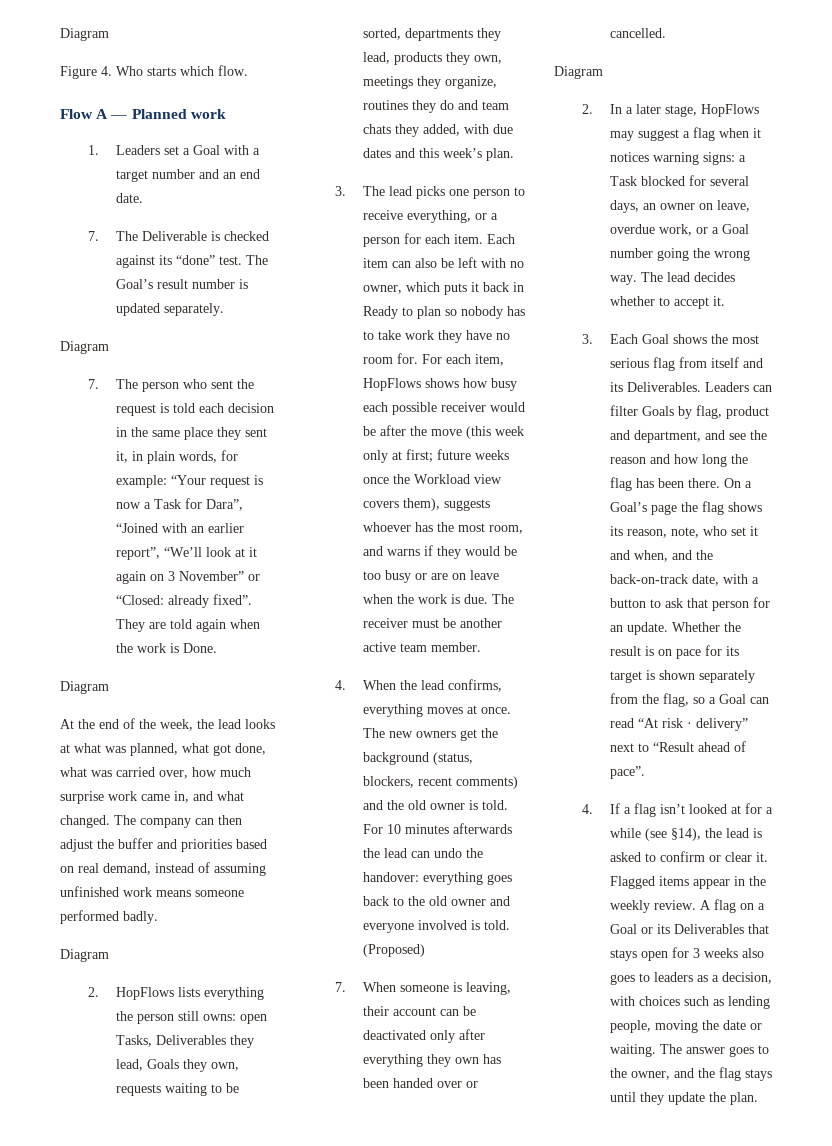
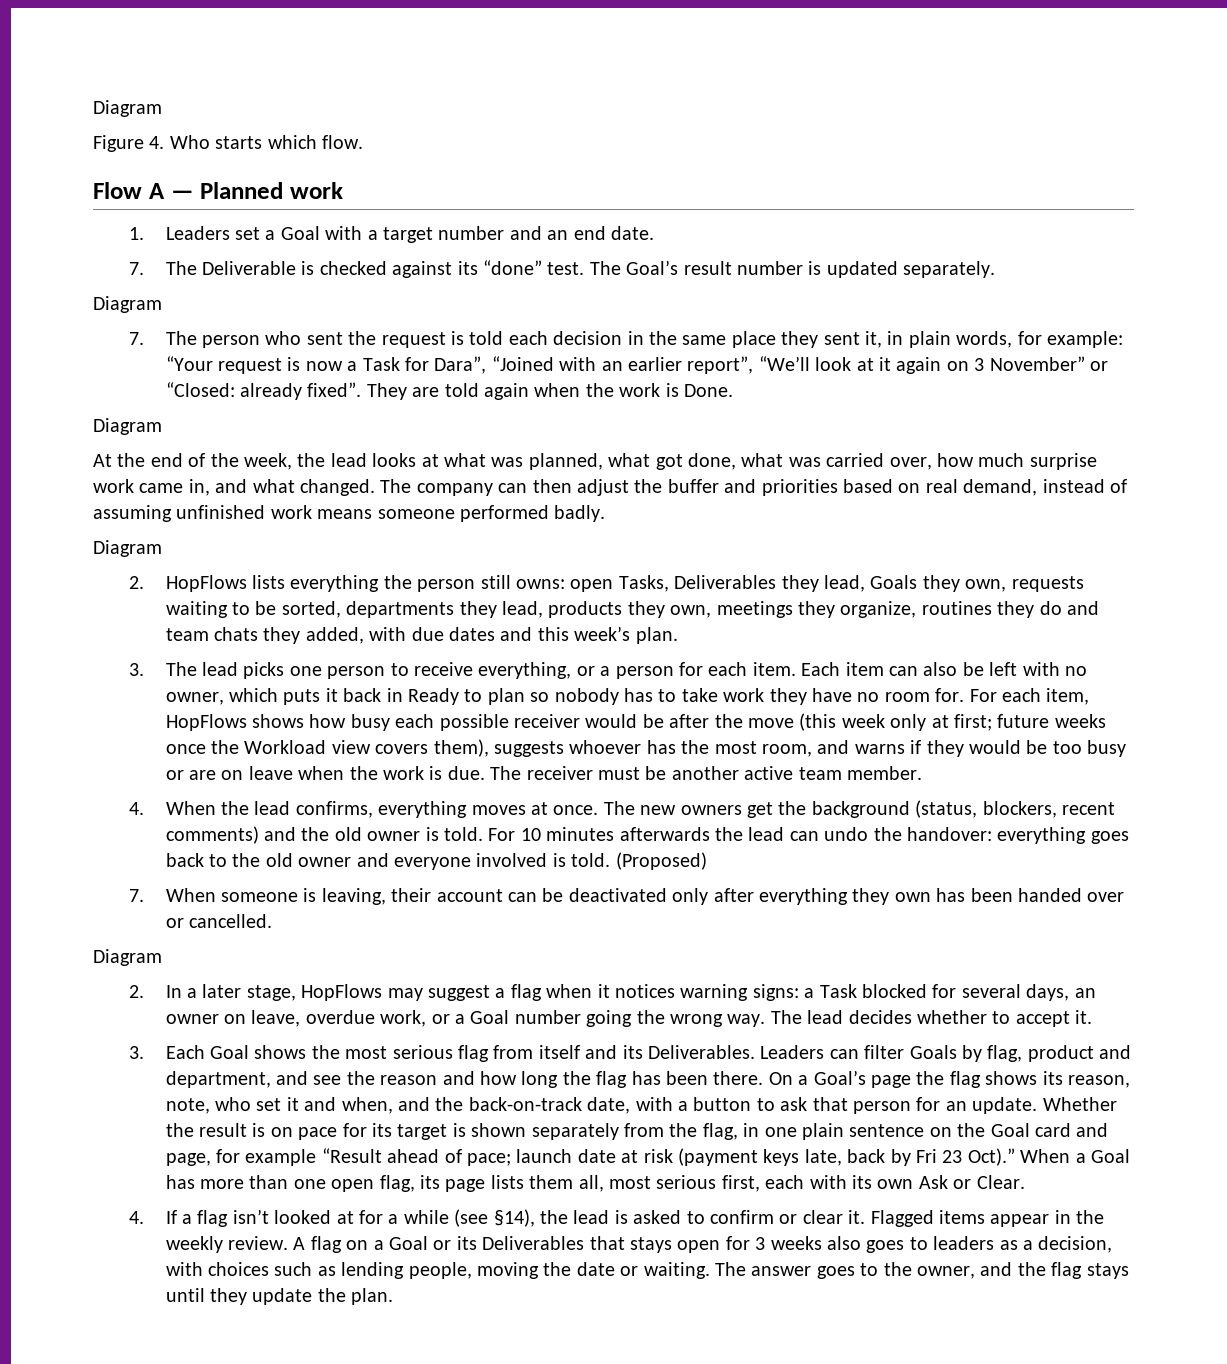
- Whether the result is on pace for its target is shown separately from the flag, so a Goal can read “At risk · delivery” next to “Result ahead of pace”.
+ Whether the result is on pace for its target is shown separately from the flag, in one plain sentence on the Goal card and page, for example “Result ahead of pace; launch date at risk (payment keys late, back by Fri 23 Oct).” When a Goal has more than one open flag, its page lists them all, most serious first, each with its own Ask or Clear.

